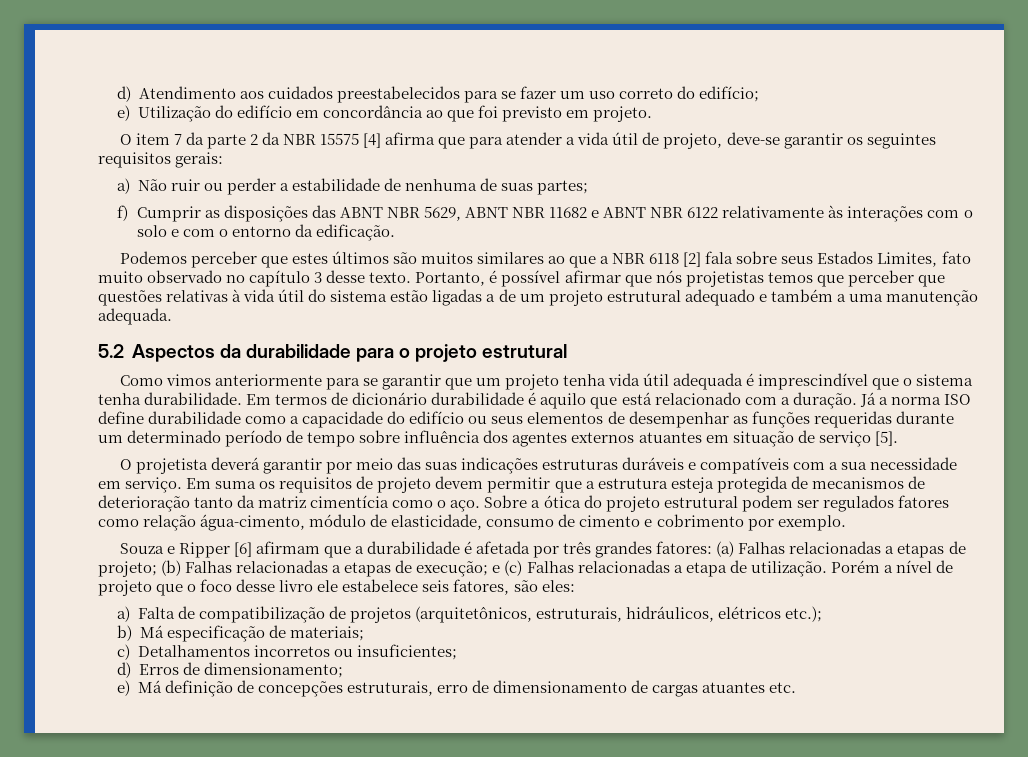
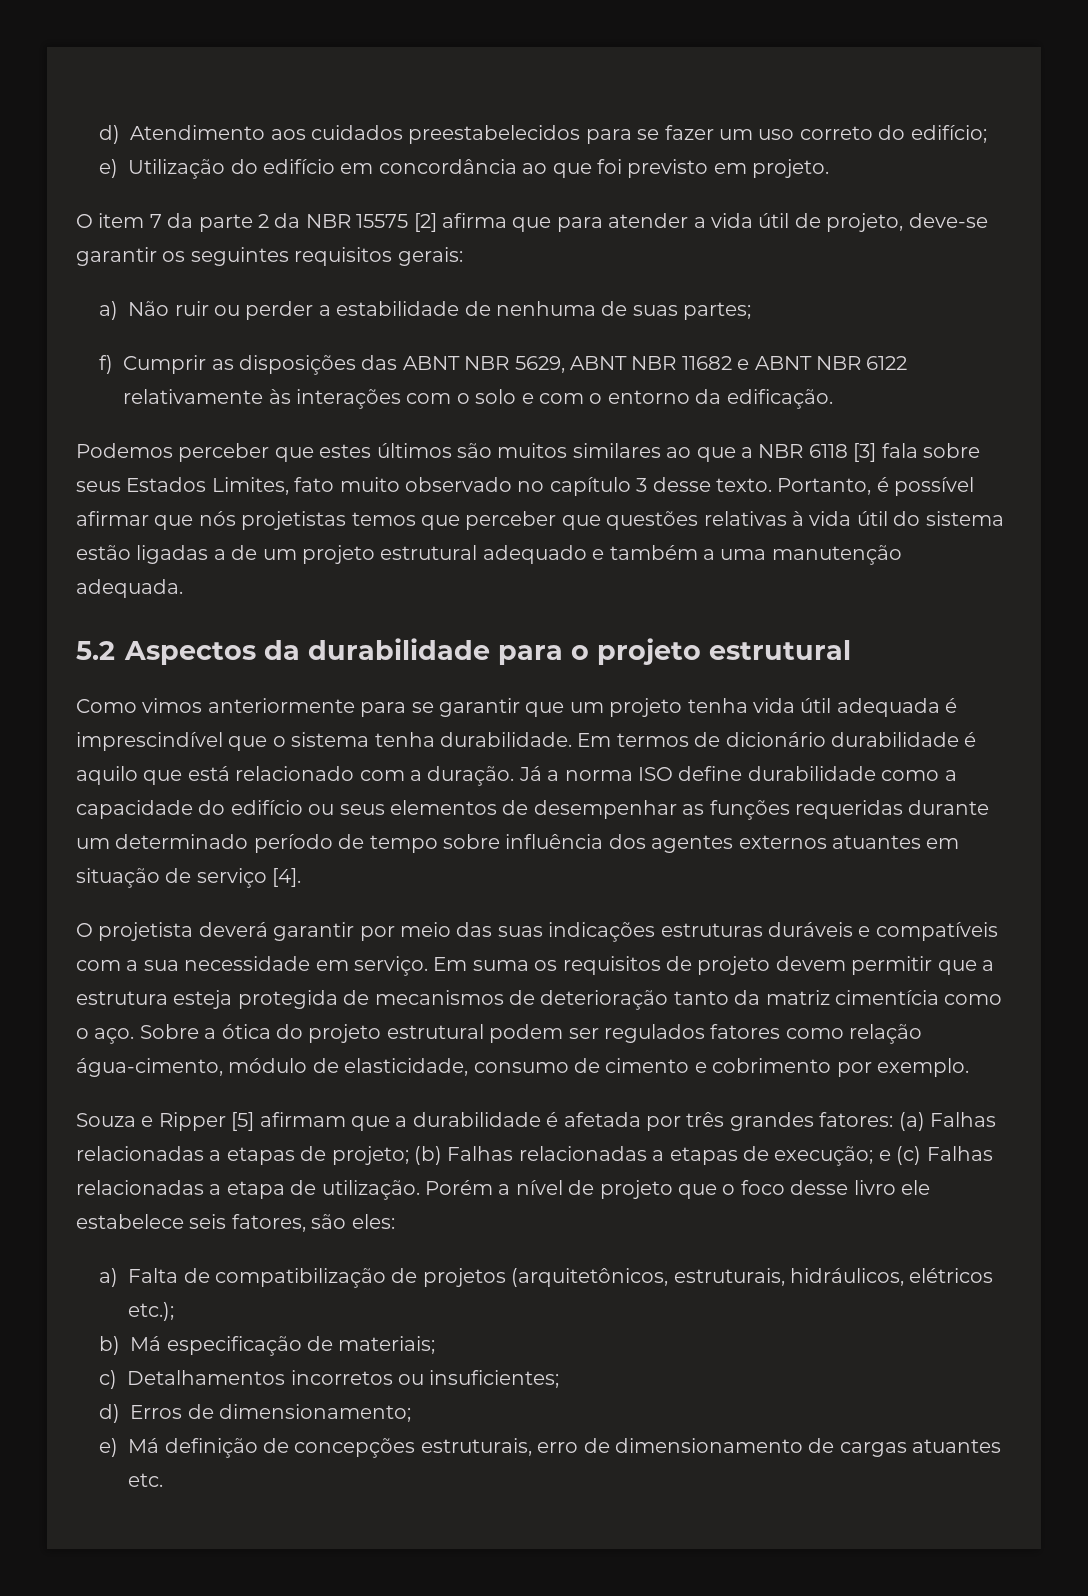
- O item 7 da parte 2 da NBR 15575 [4] afirma que para atender a vida útil de projeto, deve-se garantir os seguintes requisitos gerais:
+ O item 7 da parte 2 da NBR 15575 [2] afirma que para atender a vida útil de projeto, deve-se garantir os seguintes requisitos gerais:
- Podemos perceber que estes últimos são muitos similares ao que a NBR 6118 [2] fala sobre seus Estados Limites, fato muito observado no capítulo 3 desse texto.
+ Podemos perceber que estes últimos são muitos similares ao que a NBR 6118 [3] fala sobre seus Estados Limites, fato muito observado no capítulo 3 desse texto.
- Já a norma ISO define durabilidade como a capacidade do edifício ou seus elementos de desempenhar as funções requeridas durante um determinado período de tempo sobre influência dos agentes externos atuantes em situação de serviço [5].
+ Já a norma ISO define durabilidade como a capacidade do edifício ou seus elementos de desempenhar as funções requeridas durante um determinado período de tempo sobre influência dos agentes externos atuantes em situação de serviço [4].
- Souza e Ripper [6] afirmam que a durabilidade é afetada por três grandes fatores: (a) Falhas relacionadas a etapas de projeto; (b) Falhas relacionadas a etapas de execução; e (c) Falhas relacionadas a etapa de utilização.
+ Souza e Ripper [5] afirmam que a durabilidade é afetada por três grandes fatores: (a) Falhas relacionadas a etapas de projeto; (b) Falhas relacionadas a etapas de execução; e (c) Falhas relacionadas a etapa de utilização.

